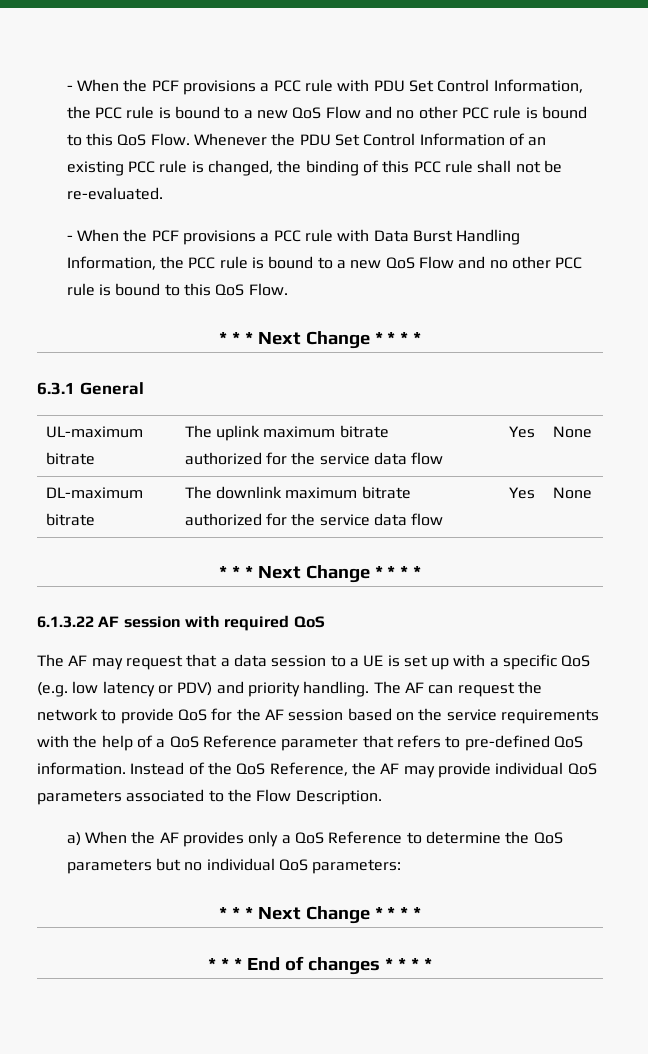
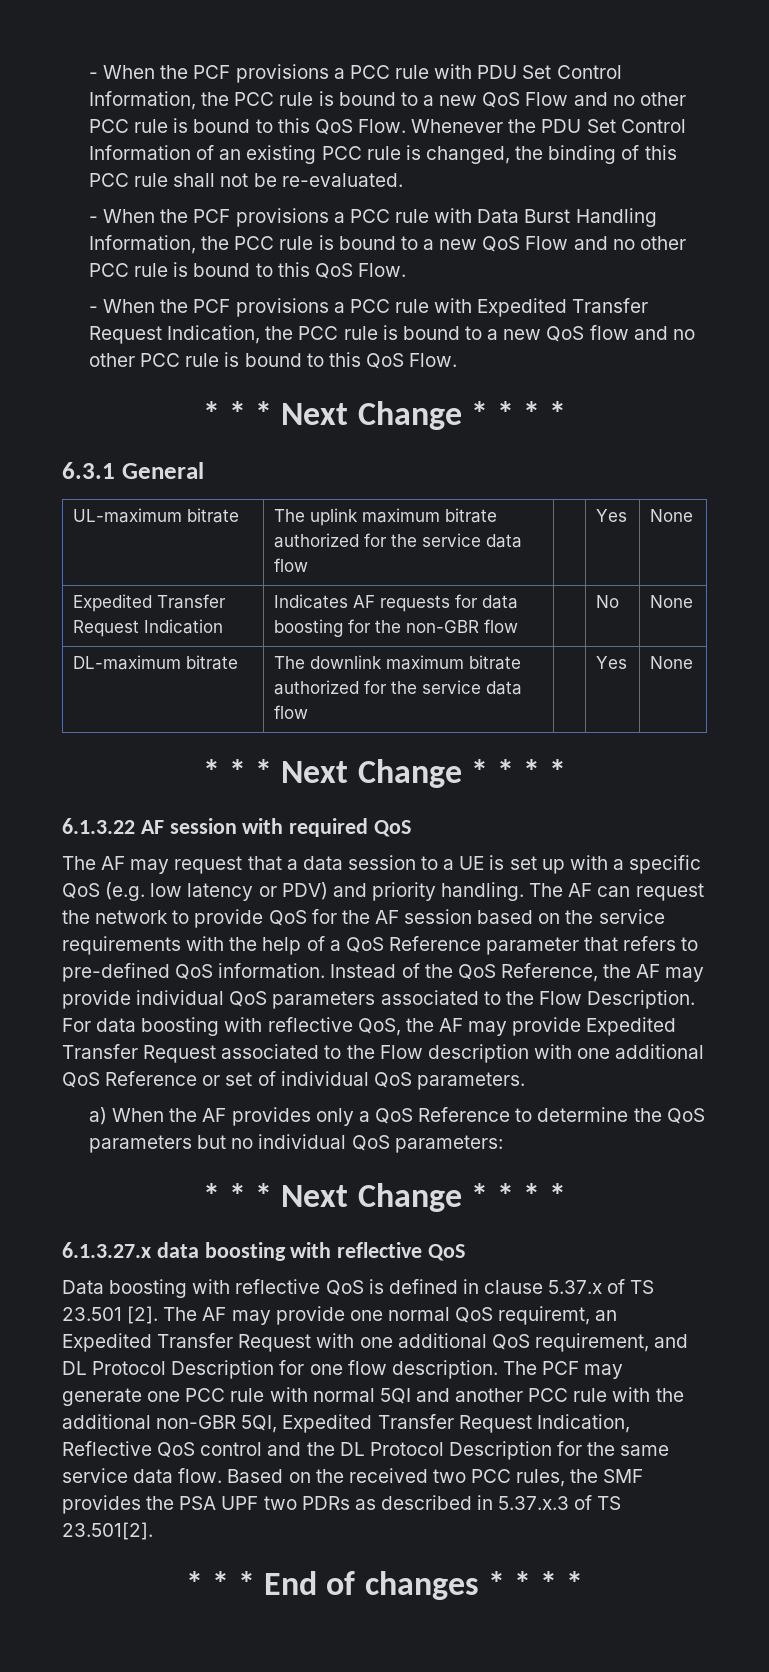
+ - When the PCF provisions a PCC rule with Expedited Transfer Request Indication, the PCC rule is bound to a new QoS flow and no other PCC rule is bound to this QoS Flow.
+ Expedited Transfer Request Indication | Indicates AF requests for data boosting for the non-GBR flow | | No | None
+ For data boosting with reflective QoS, the AF may provide Expedited Transfer Request associated to the Flow description with one additional QoS Reference or set of individual QoS parameters.
+ 6.1.3.27.x data boosting with reflective QoS
+ Data boosting with reflective QoS is defined in clause 5.37.x of TS 23.501 [2]. The AF may provide one normal QoS requiremt, an Expedited Transfer Request with one additional QoS requirement, and DL Protocol Description for one flow description. The PCF may generate one PCC rule with normal 5QI and another PCC rule with the additional non-GBR 5QI, Expedited Transfer Request Indication, Reflective QoS control and the DL Protocol Description for the same service data flow. Based on the received two PCC rules, the SMF provides the PSA UPF two PDRs as described in 5.37.x.3 of TS 23.501[2].

